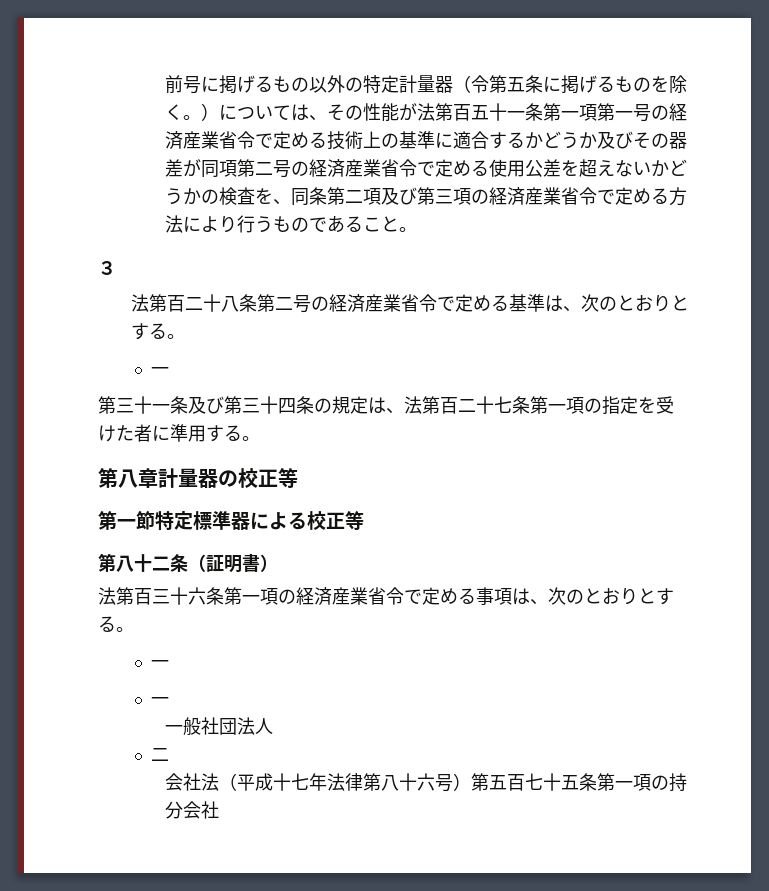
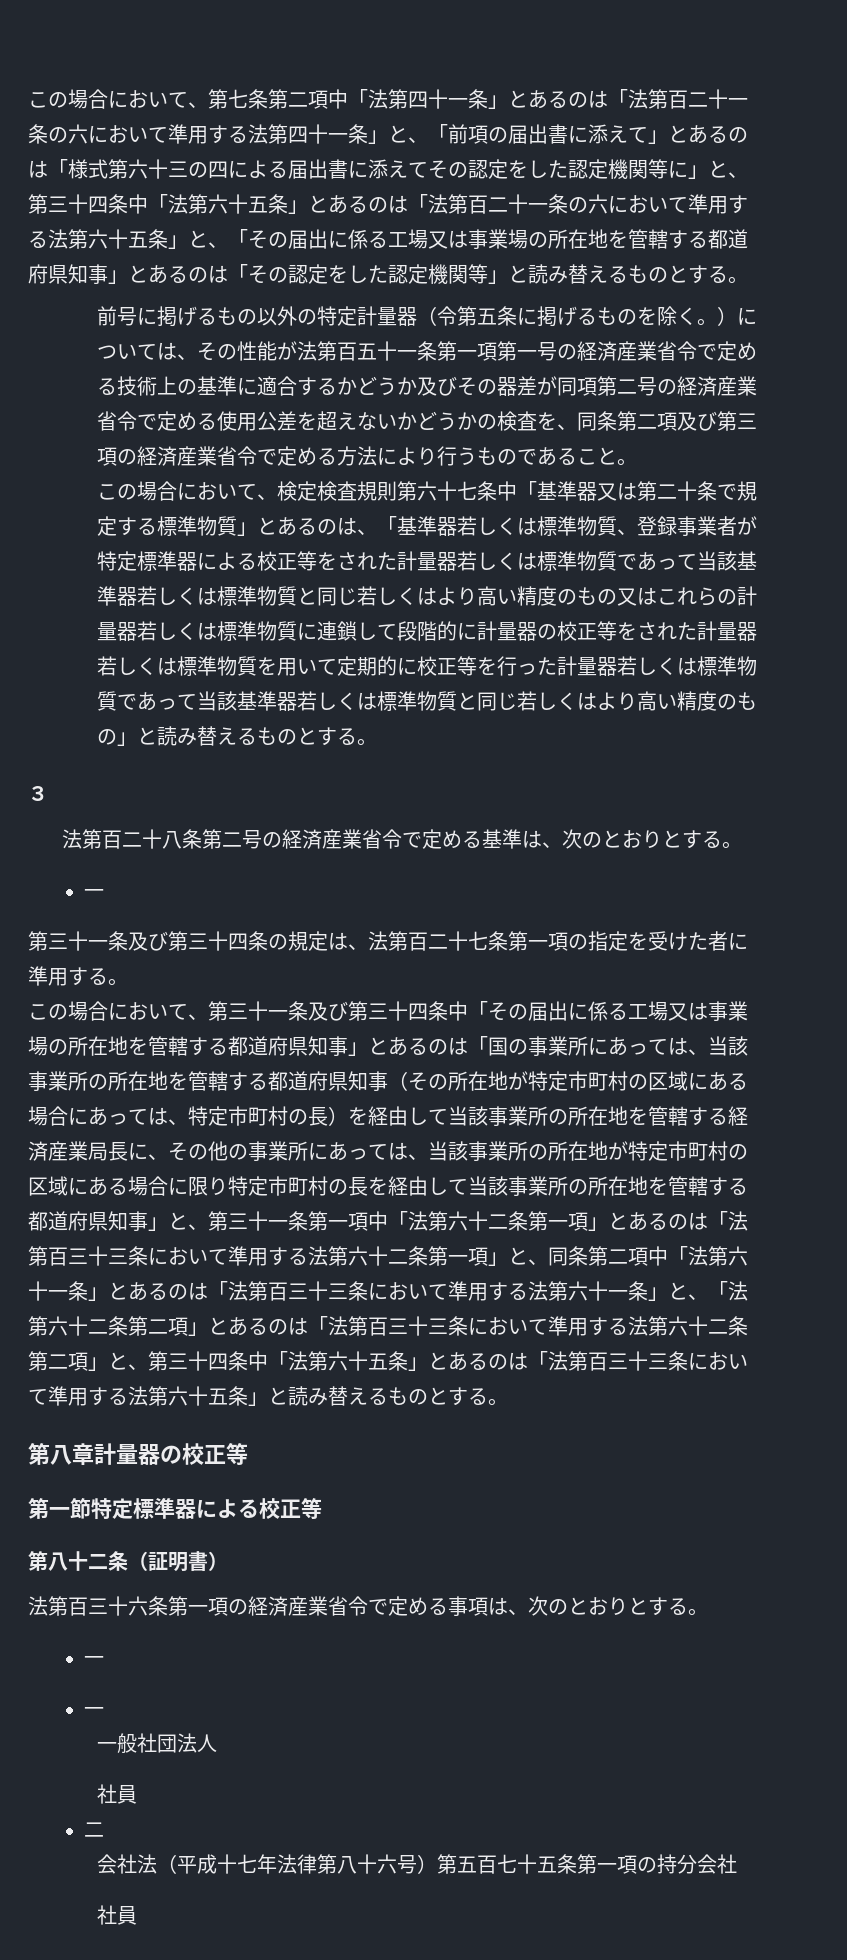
+ この場合において、第七条第二項中「法第四十一条」とあるのは「法第百二十一条の六において準用する法第四十一条」と、「前項の届出書に添えて」とあるのは「様式第六十三の四による届出書に添えてその認定をした認定機関等に」と、第三十四条中「法第六十五条」とあるのは「法第百二十一条の六において準用する法第六十五条」と、「その届出に係る工場又は事業場の所在地を管轄する都道府県知事」とあるのは「その認定をした認定機関等」と読み替えるものとする。
+ この場合において、検定検査規則第六十七条中「基準器又は第二十条で規定する標準物質」とあるのは、「基準器若しくは標準物質、登録事業者が特定標準器による校正等をされた計量器若しくは標準物質であって当該基準器若しくは標準物質と同じ若しくはより高い精度のもの又はこれらの計量器若しくは標準物質に連鎖して段階的に計量器の校正等をされた計量器若しくは標準物質を用いて定期的に校正等を行った計量器若しくは標準物質であって当該基準器若しくは標準物質と同じ若しくはより高い精度のもの」と読み替えるものとする。
+ この場合において、第三十一条及び第三十四条中「その届出に係る工場又は事業場の所在地を管轄する都道府県知事」とあるのは「国の事業所にあっては、当該事業所の所在地を管轄する都道府県知事（その所在地が特定市町村の区域にある場合にあっては、特定市町村の長）を経由して当該事業所の所在地を管轄する経済産業局長に、その他の事業所にあっては、当該事業所の所在地が特定市町村の区域にある場合に限り特定市町村の長を経由して当該事業所の所在地を管轄する都道府県知事」と、第三十一条第一項中「法第六十二条第一項」とあるのは「法第百三十三条において準用する法第六十二条第一項」と、同条第二項中「法第六十一条」とあるのは「法第百三十三条において準用する法第六十一条」と、「法第六十二条第二項」とあるのは「法第百三十三条において準用する法第六十二条第二項」と、第三十四条中「法第六十五条」とあるのは「法第百三十三条において準用する法第六十五条」と読み替えるものとする。
  一般社団法人
+ 社員
  会社法（平成十七年法律第八十六号）第五百七十五条第一項の持分会社
+ 社員

